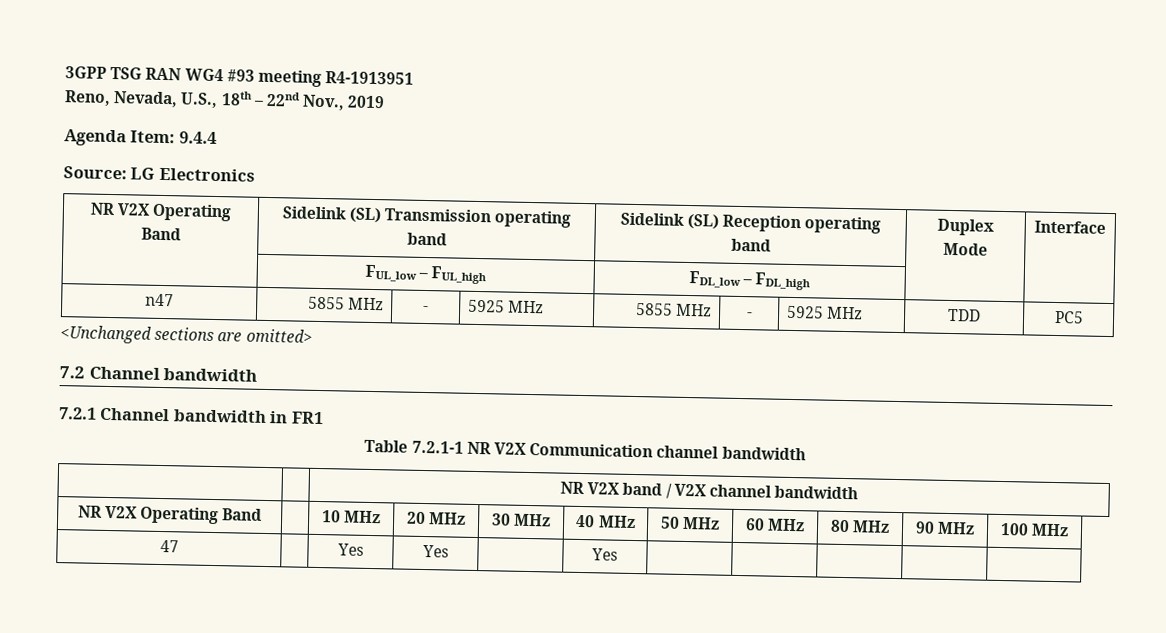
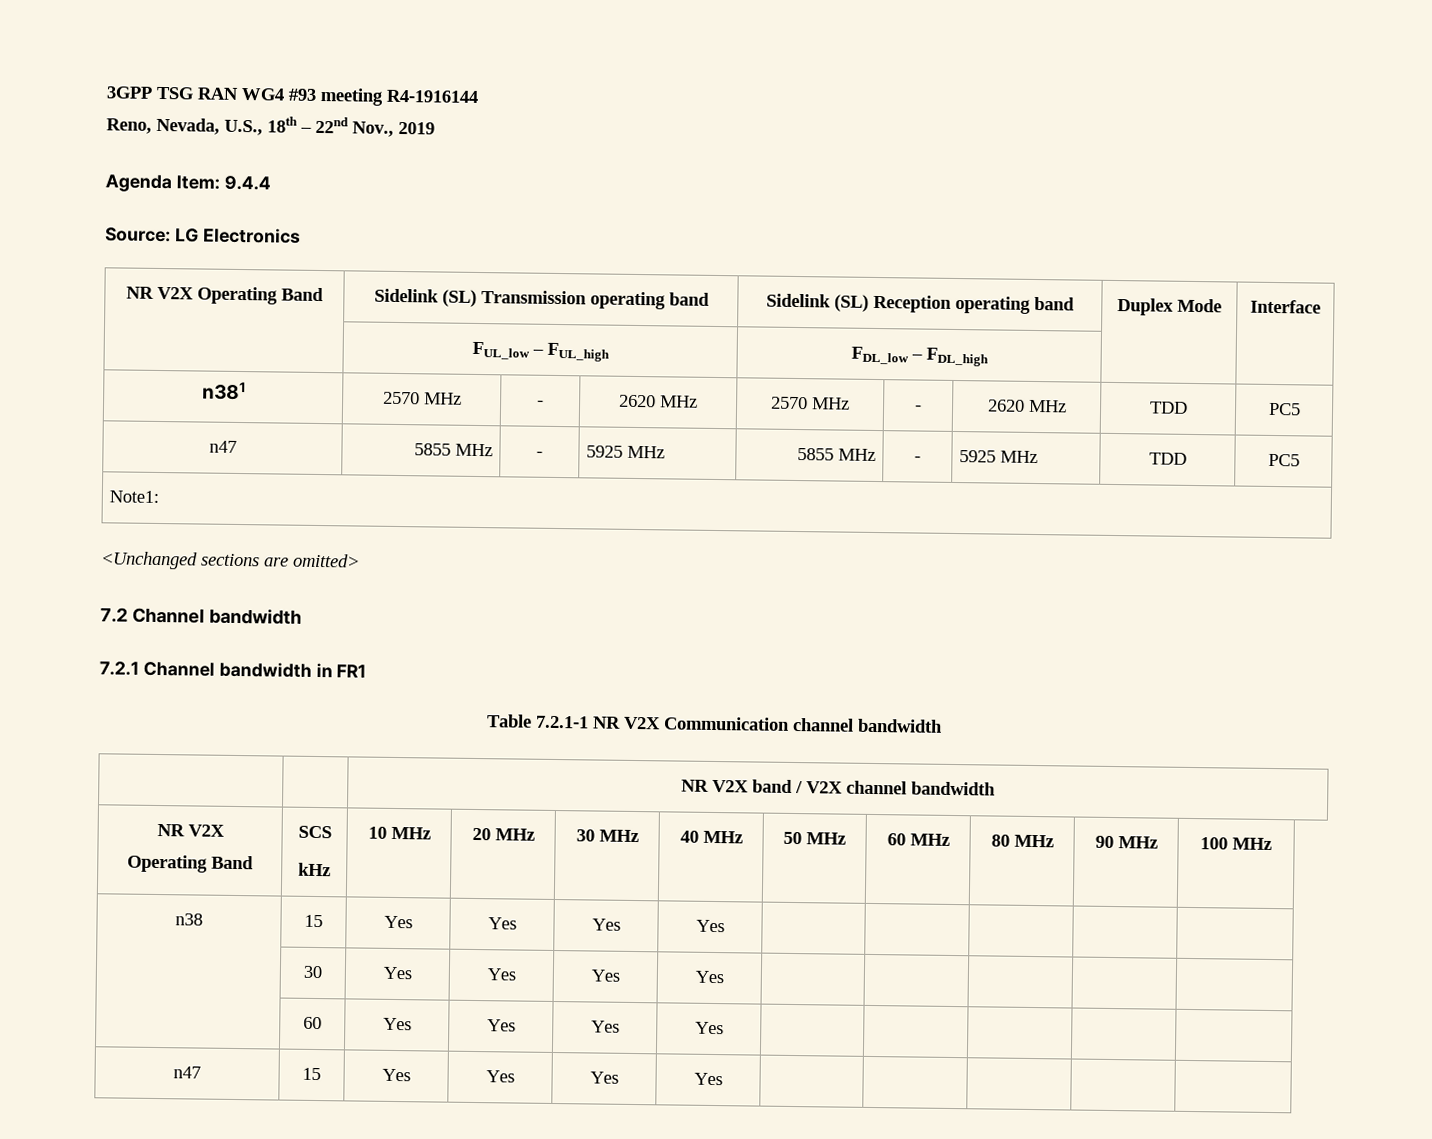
- 3GPP TSG RAN WG4 #93 meeting R4-1913951
+ 3GPP TSG RAN WG4 #93 meeting R4-1916144
+ n381 | 2570 MHz | - | 2620 MHz | 2570 MHz | - | 2620 MHz | TDD | PC5
+ Note1:
  | | NR V2X band / V2X channel bandwidth
- NR V2X Operating Band | | 10 MHz | 20 MHz | 30 MHz | 40 MHz | 50 MHz | 60 MHz | 80 MHz | 90 MHz | 100 MHz
+ NR V2X
+ Operating Band | SCS
+ kHz | 10 MHz | 20 MHz | 30 MHz | 40 MHz | 50 MHz | 60 MHz | 80 MHz | 90 MHz | 100 MHz
- 47 | | Yes | Yes | | Yes | | | | |
+ n38 | 15 | Yes | Yes | Yes | Yes | | | | |
+ | 30 | Yes | Yes | Yes | Yes | | | | |
+ | 60 | Yes | Yes | Yes | Yes | | | | |
+ n47 | 15 | Yes | Yes | Yes | Yes | | | | |

